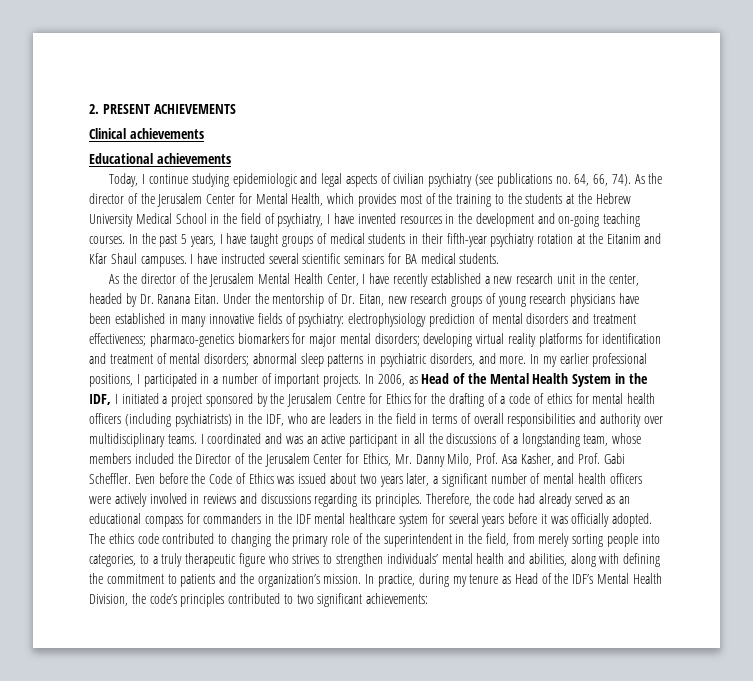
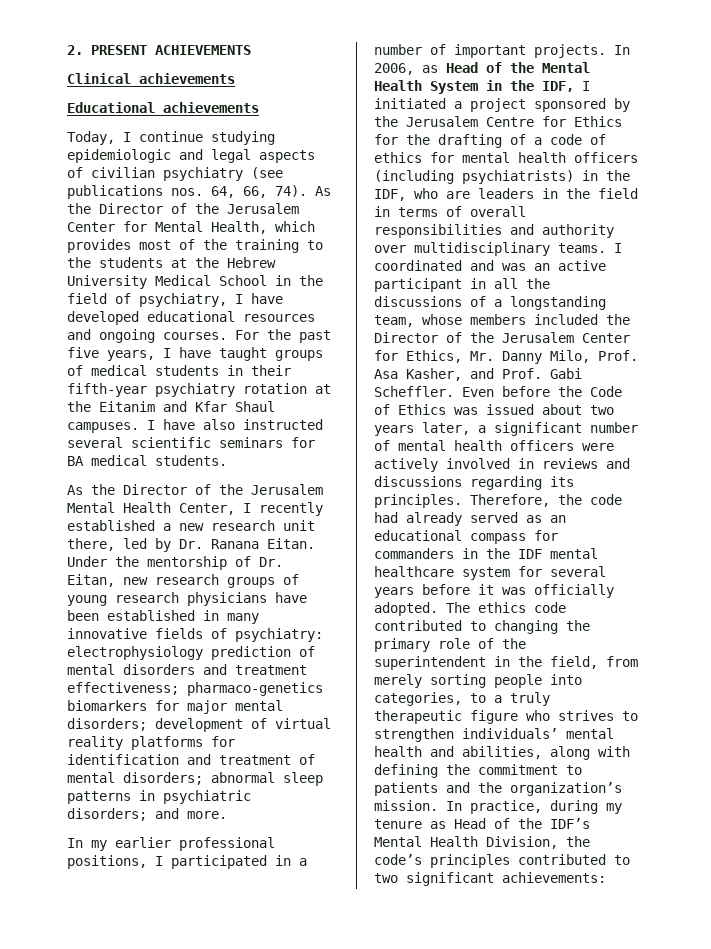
- Today, I continue studying epidemiologic and legal aspects of civilian psychiatry (see publications no. 64, 66, 74).
+ Today, I continue studying epidemiologic and legal aspects of civilian psychiatry (see publications nos. 64, 66, 74).
- As the director of the Jerusalem Center for Mental Health, which provides most of the training to the students at the Hebrew University Medical School in the field of psychiatry, I have invented resources in the development and on-going teaching courses. In the past 5 years, I have taught groups of medical students in their fifth-year psychiatry rotation at the Eitanim and Kfar Shaul campuses.
+ As the Director of the Jerusalem Center for Mental Health, which provides most of the training to the students at the Hebrew University Medical School in the field of psychiatry, I have developed educational resources and ongoing courses. For the past five years, I have taught groups of medical students in their fifth-year psychiatry rotation at the Eitanim and Kfar Shaul campuses.
- I have instructed several scientific seminars for BA medical students.
+ I have also instructed several scientific seminars for BA medical students.
- As the director of the Jerusalem Mental Health Center, I have recently established a new research unit in the center, headed by Dr. Ranana Eitan.
+ As the Director of the Jerusalem Mental Health Center, I recently established a new research unit there, led by Dr. Ranana Eitan.
- developing virtual reality platforms for identification and treatment of mental disorders;
+ development of virtual reality platforms for identification and treatment of mental disorders;
- abnormal sleep patterns in psychiatric disorders, and more. In my earlier professional positions, I participated in a number of important projects.
+ abnormal sleep patterns in psychiatric disorders; and more.
+ In my earlier professional positions, I participated in a number of important projects.

